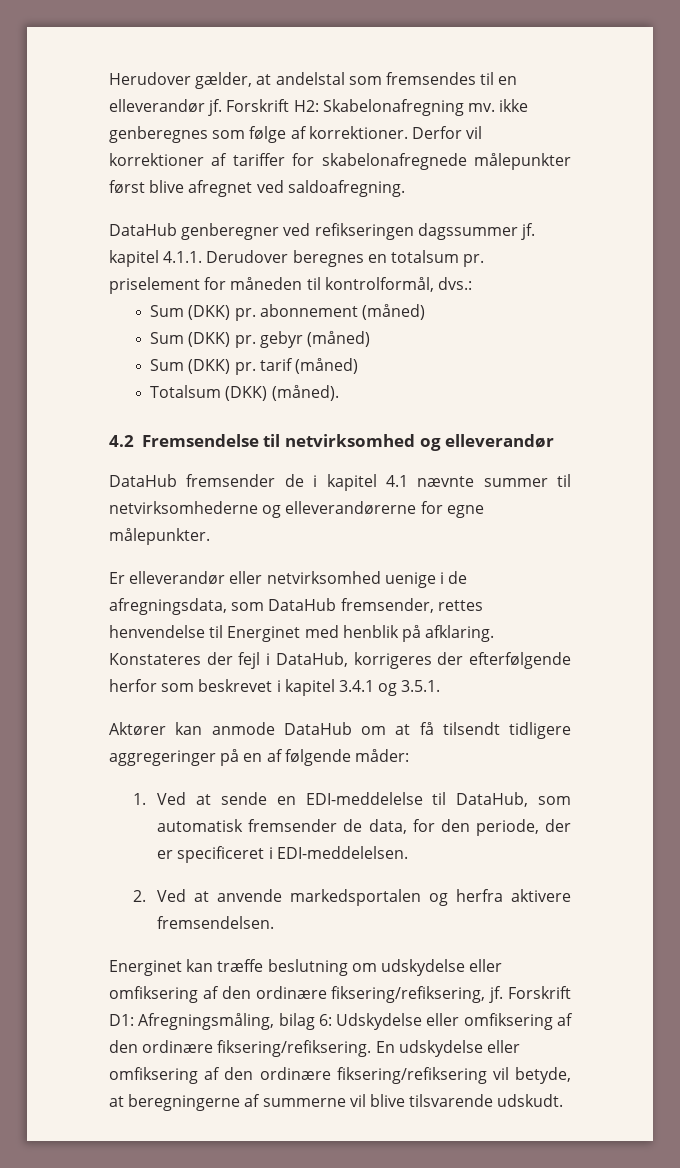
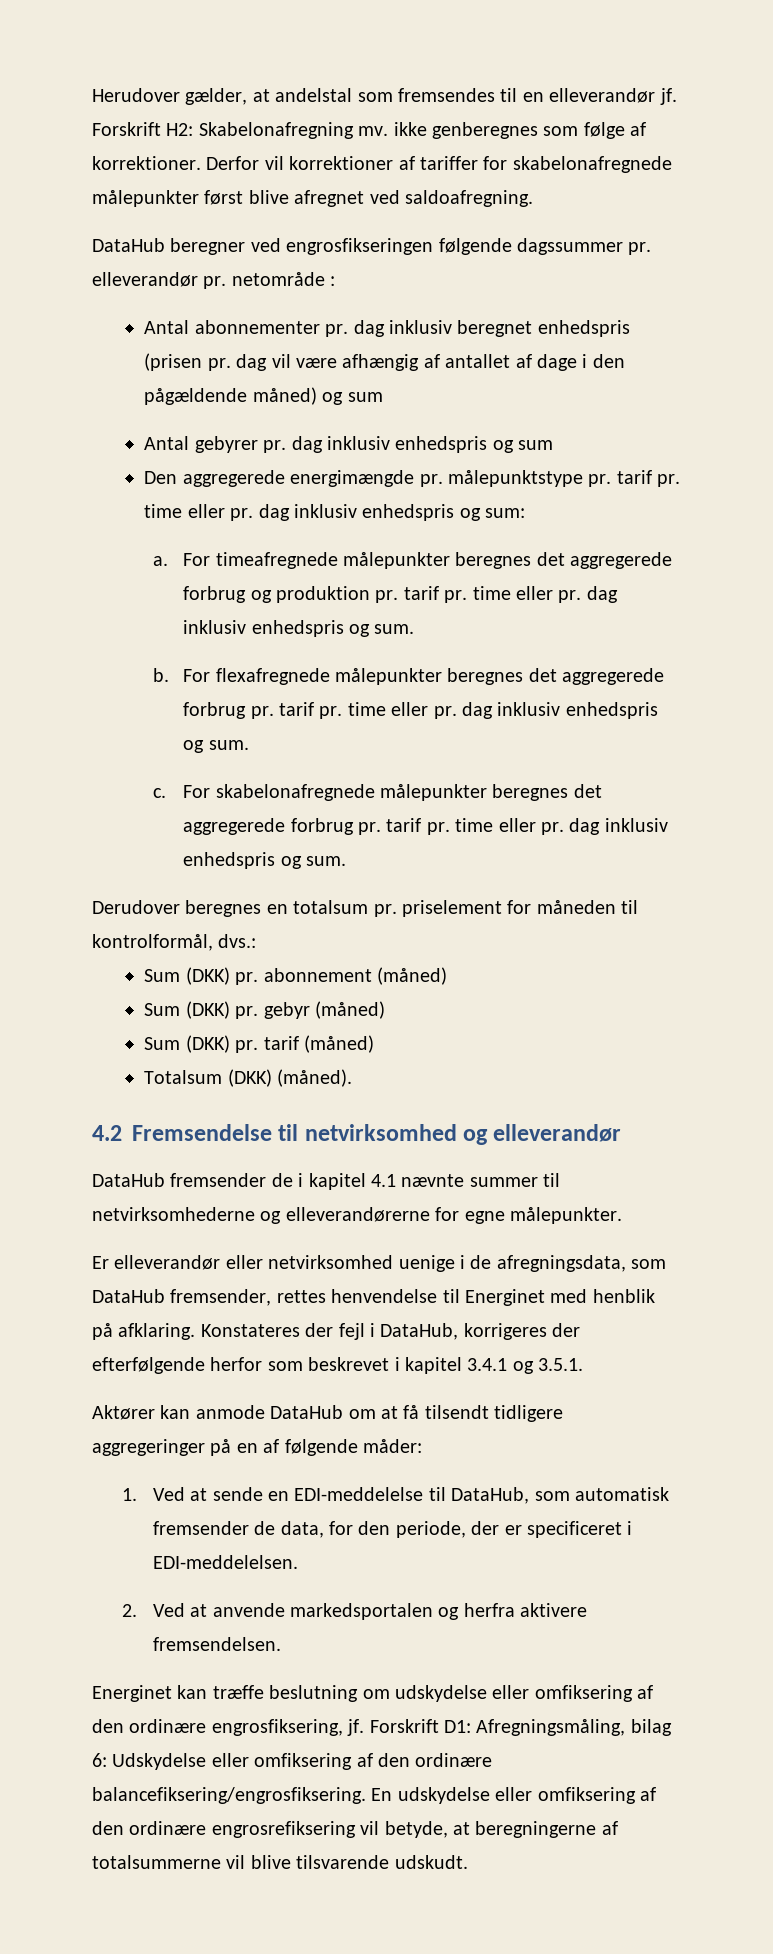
- DataHub genberegner ved refikseringen dagssummer jf. kapitel 4.1.1. Derudover beregnes en totalsum pr. priselement for måneden til kontrolformål, dvs.:
+ DataHub beregner ved engrosfikseringen følgende dagssummer pr. elleverandør pr. netområde :
+ Antal abonnementer pr. dag inklusiv beregnet enhedspris (prisen pr. dag vil være afhængig af antallet af dage i den pågældende måned) og sum
+ Antal gebyrer pr. dag inklusiv enhedspris og sum
+ Den aggregerede energimængde pr. målepunktstype pr. tarif pr. time eller pr. dag inklusiv enhedspris og sum:
+ a. For timeafregnede målepunkter beregnes det aggregerede forbrug og produktion pr. tarif pr. time eller pr. dag inklusiv enhedspris og sum.
+ b. For flexafregnede målepunkter beregnes det aggregerede forbrug pr. tarif pr. time eller pr. dag inklusiv enhedspris og sum.
+ c. For skabelonafregnede målepunkter beregnes det aggregerede forbrug pr. tarif pr. time eller pr. dag inklusiv enhedspris og sum.
+ Derudover beregnes en totalsum pr. priselement for måneden til kontrolformål, dvs.:
- Energinet kan træffe beslutning om udskydelse eller omfiksering af den ordinære fiksering/refiksering, jf.
+ Energinet kan træffe beslutning om udskydelse eller omfiksering af den ordinære engrosfiksering, jf.
- Forskrift D1: Afregningsmåling, bilag 6: Udskydelse eller omfiksering af den ordinære fiksering/refiksering.
+ Forskrift D1: Afregningsmåling, bilag 6: Udskydelse eller omfiksering af den ordinære balancefiksering/engrosfiksering.
- En udskydelse eller omfiksering af den ordinære fiksering/refiksering vil betyde, at beregningerne af summerne vil blive tilsvarende udskudt.
+ En udskydelse eller omfiksering af den ordinære engrosrefiksering vil betyde, at beregningerne af totalsummerne vil blive tilsvarende udskudt.

